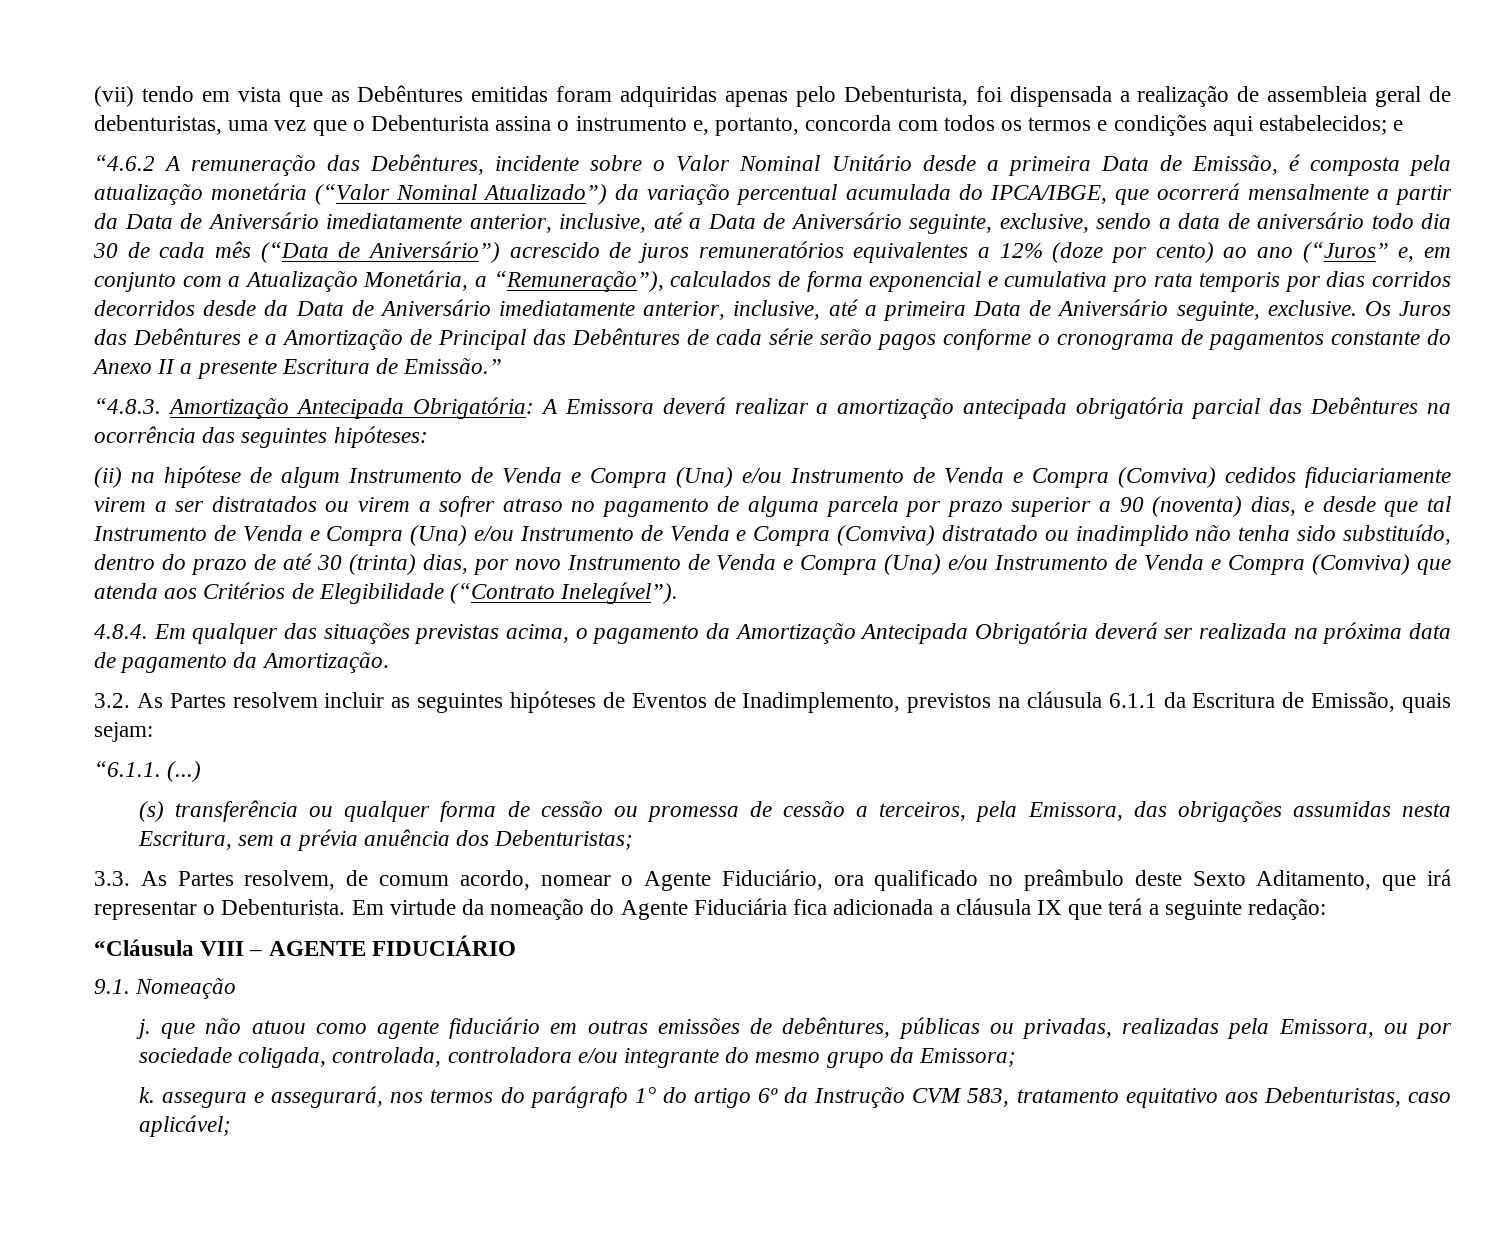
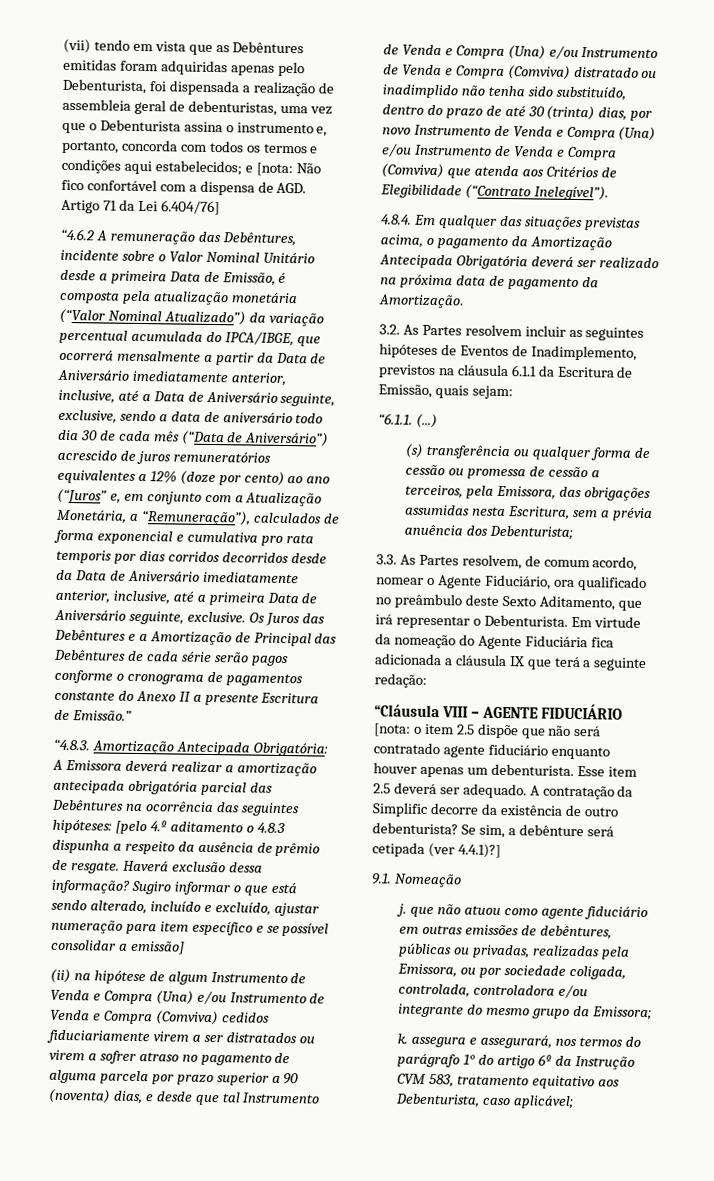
- (vii) tendo em vista que as Debêntures emitidas foram adquiridas apenas pelo Debenturista, foi dispensada a realização de assembleia geral de debenturistas, uma vez que o Debenturista assina o instrumento e, portanto, concorda com todos os termos e condições aqui estabelecidos; e
+ (vii) tendo em vista que as Debêntures emitidas foram adquiridas apenas pelo Debenturista, foi dispensada a realização de assembleia geral de debenturistas, uma vez que o Debenturista assina o instrumento e, portanto, concorda com todos os termos e condições aqui estabelecidos; e [nota: Não fico confortável com a dispensa de AGD. Artigo 71 da Lei 6.404/76]
- “4.8.3. Amortização Antecipada Obrigatória: A Emissora deverá realizar a amortização antecipada obrigatória parcial das Debêntures na ocorrência das seguintes hipóteses:
+ “4.8.3. Amortização Antecipada Obrigatória: A Emissora deverá realizar a amortização antecipada obrigatória parcial das Debêntures na ocorrência das seguintes hipóteses: [pelo 4.º aditamento o 4.8.3 dispunha a respeito da ausência de prêmio de resgate. Haverá exclusão dessa informação? Sugiro informar o que está sendo alterado, incluído e excluído, ajustar numeração para item específico e se possível consolidar a emissão]
- 4.8.4. Em qualquer das situações previstas acima, o pagamento da Amortização Antecipada Obrigatória deverá ser realizada na próxima data de pagamento da Amortização.
+ 4.8.4. Em qualquer das situações previstas acima, o pagamento da Amortização Antecipada Obrigatória deverá ser realizado na próxima data de pagamento da Amortização.
- (s) transferência ou qualquer forma de cessão ou promessa de cessão a terceiros, pela Emissora, das obrigações assumidas nesta Escritura, sem a prévia anuência dos Debenturistas;
+ (s) transferência ou qualquer forma de cessão ou promessa de cessão a terceiros, pela Emissora, das obrigações assumidas nesta Escritura, sem a prévia anuência dos Debenturista;
- “Cláusula VIII – AGENTE FIDUCIÁRIO
+ “Cláusula VIII – AGENTE FIDUCIÁRIO [nota: o item 2.5 dispõe que não será contratado agente fiduciário enquanto houver apenas um debenturista. Esse item 2.5 deverá ser adequado. A contratação da Simplific decorre da existência de outro debenturista? Se sim, a debênture será cetipada (ver 4.4.1)?]
- k. assegura e assegurará, nos termos do parágrafo 1° do artigo 6º da Instrução CVM 583, tratamento equitativo aos Debenturistas, caso aplicável;
+ k. assegura e assegurará, nos termos do parágrafo 1° do artigo 6º da Instrução CVM 583, tratamento equitativo aos Debenturista, caso aplicável;

